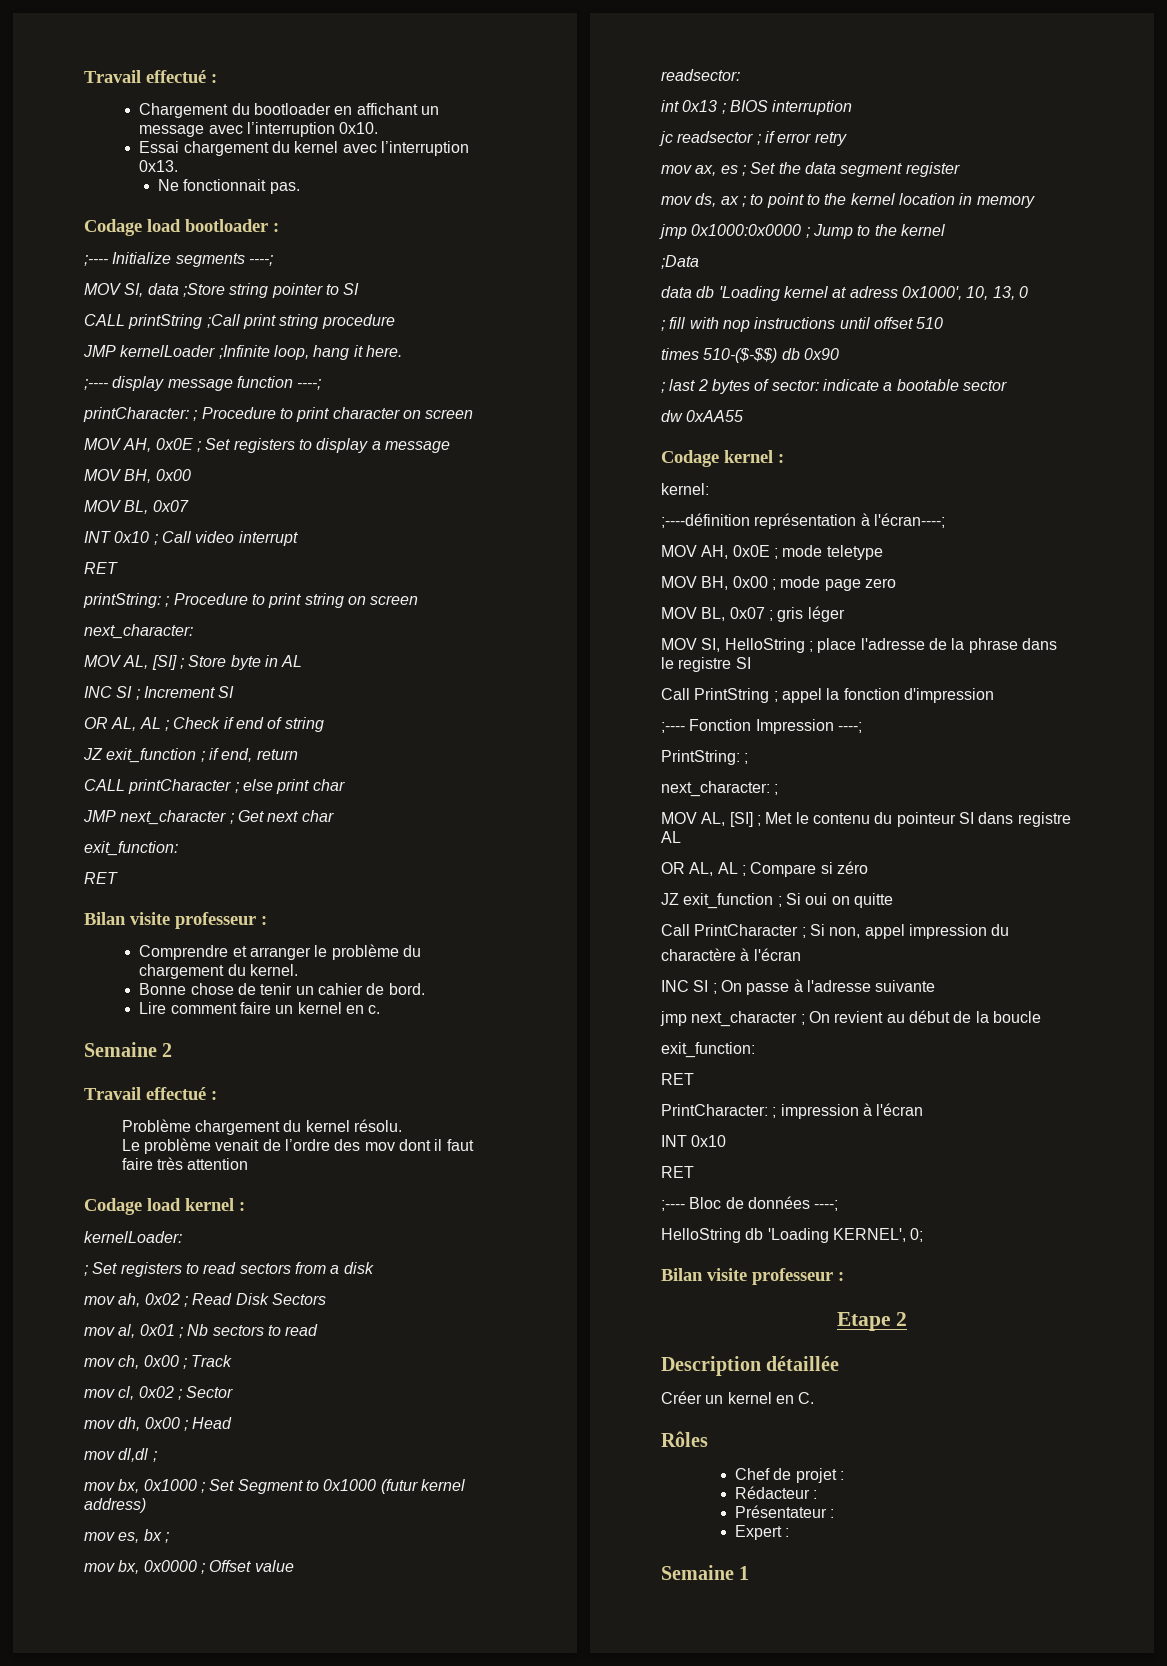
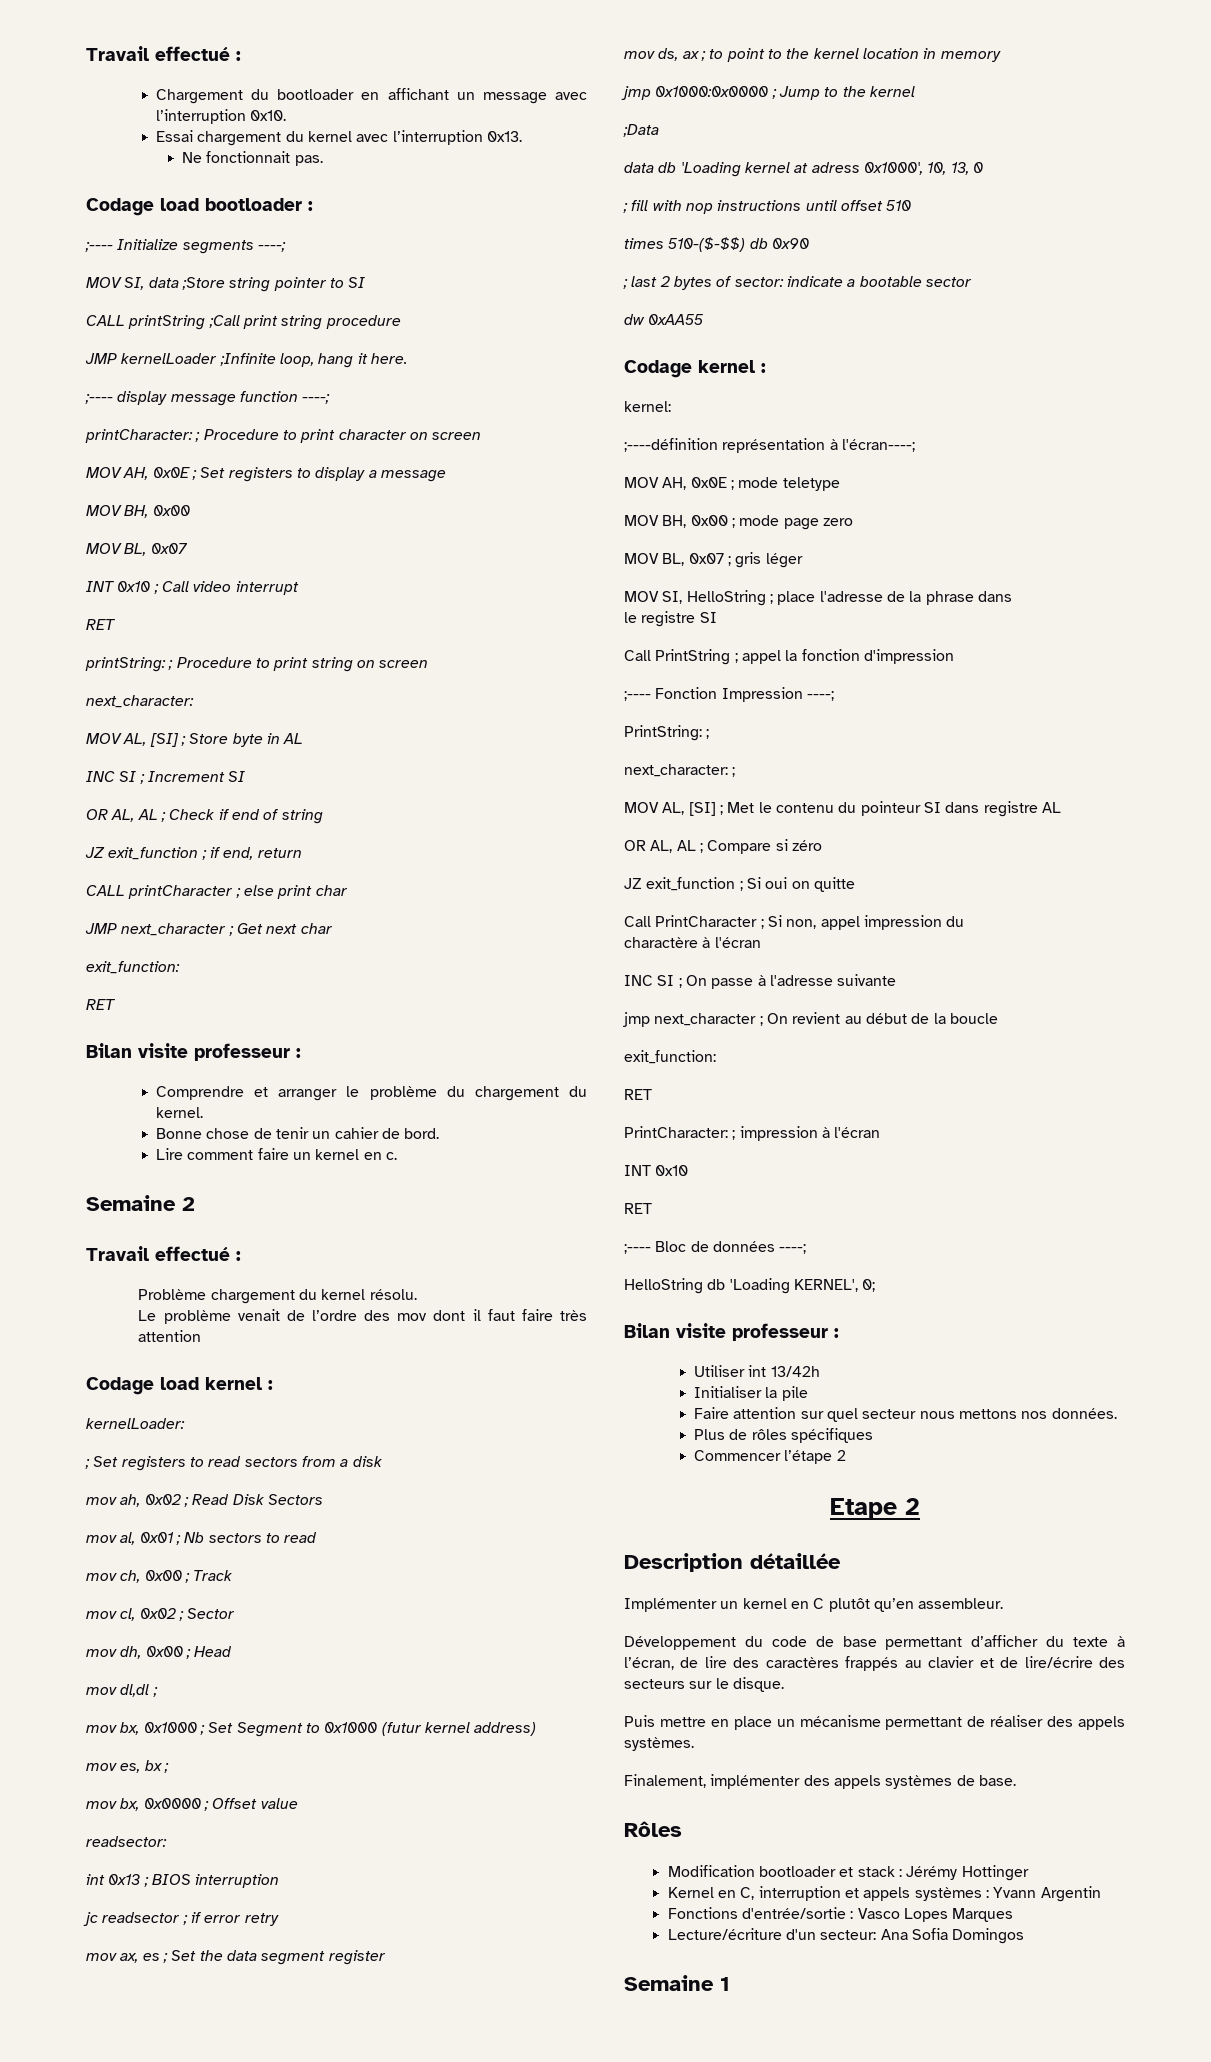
+ Utiliser int 13/42h
+ Initialiser la pile
+ Faire attention sur quel secteur nous mettons nos données.
+ Plus de rôles spécifiques
+ Commencer l’étape 2
- Créer un kernel en C.
+ Implémenter un kernel en C plutôt qu’en assembleur.
+ Développement du code de base permettant d’afficher du texte à l’écran, de lire des caractères frappés au clavier et de lire/écrire des secteurs sur le disque.
+ Puis mettre en place un mécanisme permettant de réaliser des appels systèmes.
+ Finalement, implémenter des appels systèmes de base.
  Rôles
- Chef de projet :
- Rédacteur :
- Présentateur :
- Expert :
+ Modification bootloader et stack : Jérémy Hottinger
+ Kernel en C, interruption et appels systèmes : Yvann Argentin
+ Fonctions d'entrée/sortie : Vasco Lopes Marques
+ Lecture/écriture d'un secteur: Ana Sofia Domingos

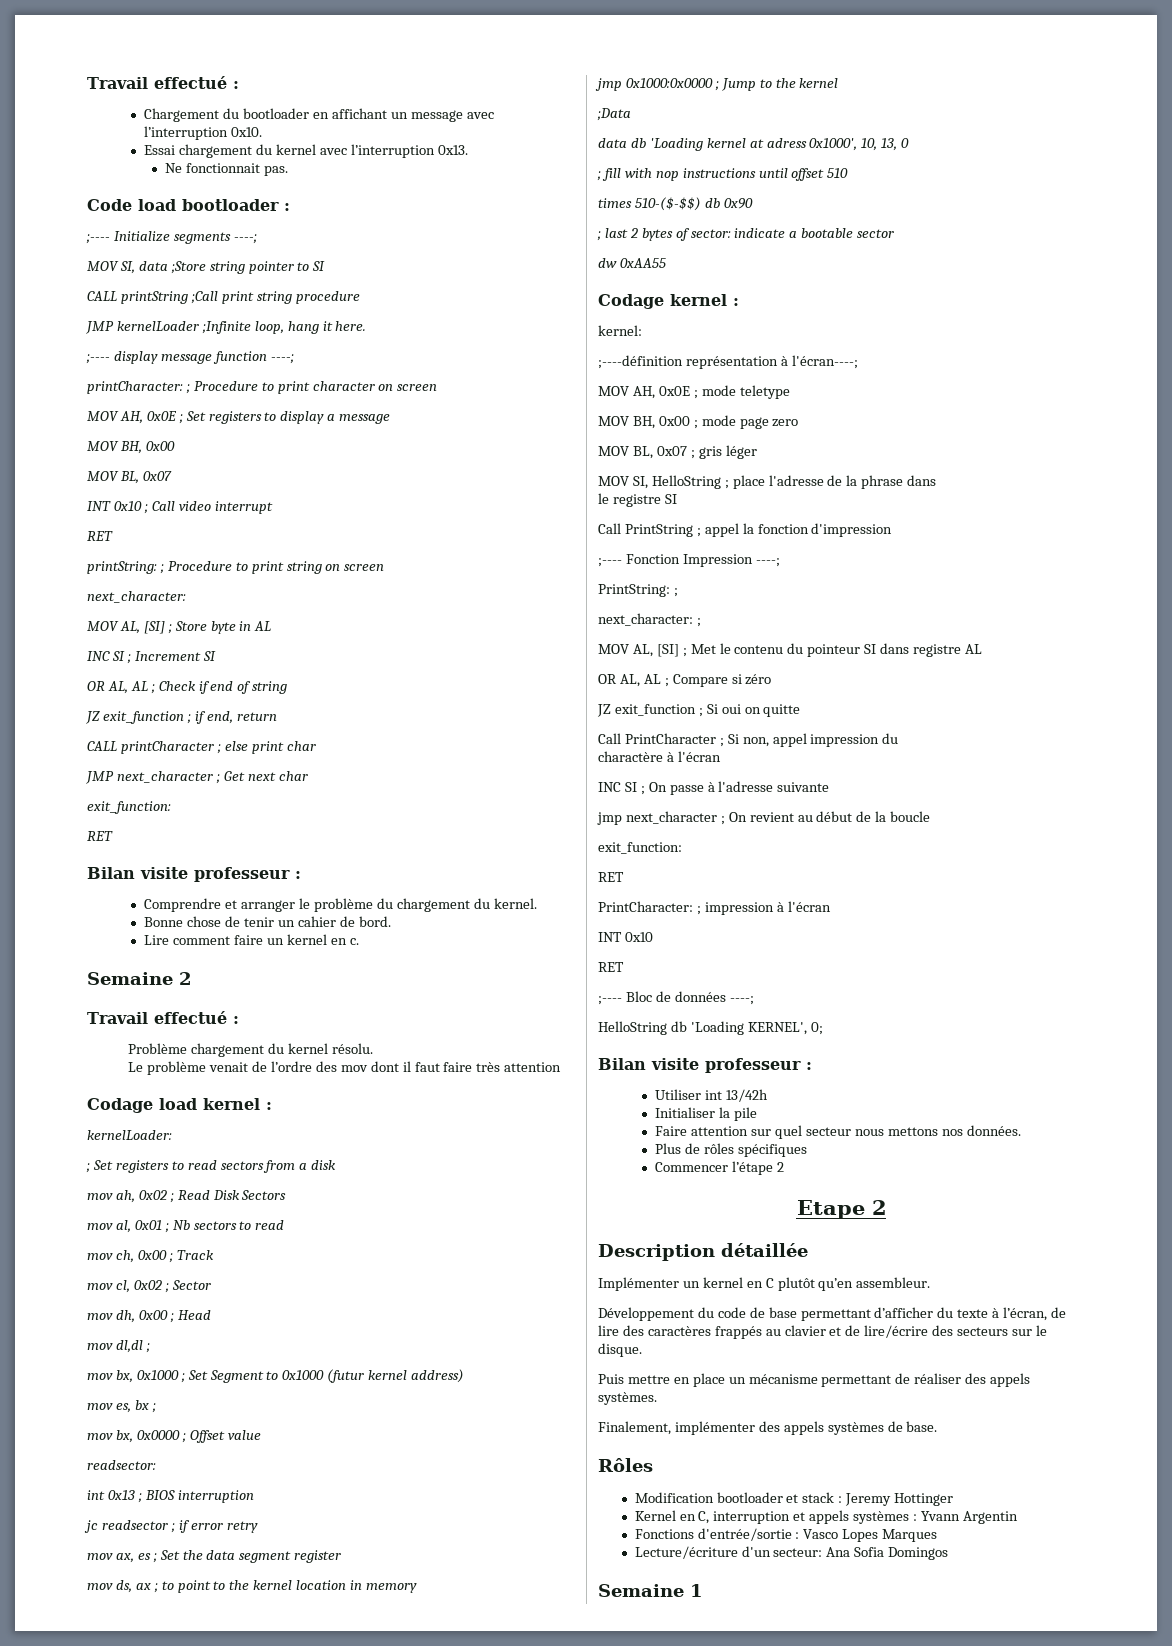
- Codage load bootloader :
+ Code load bootloader :
- Modification bootloader et stack : Jérémy Hottinger
+ Modification bootloader et stack : Jeremy Hottinger

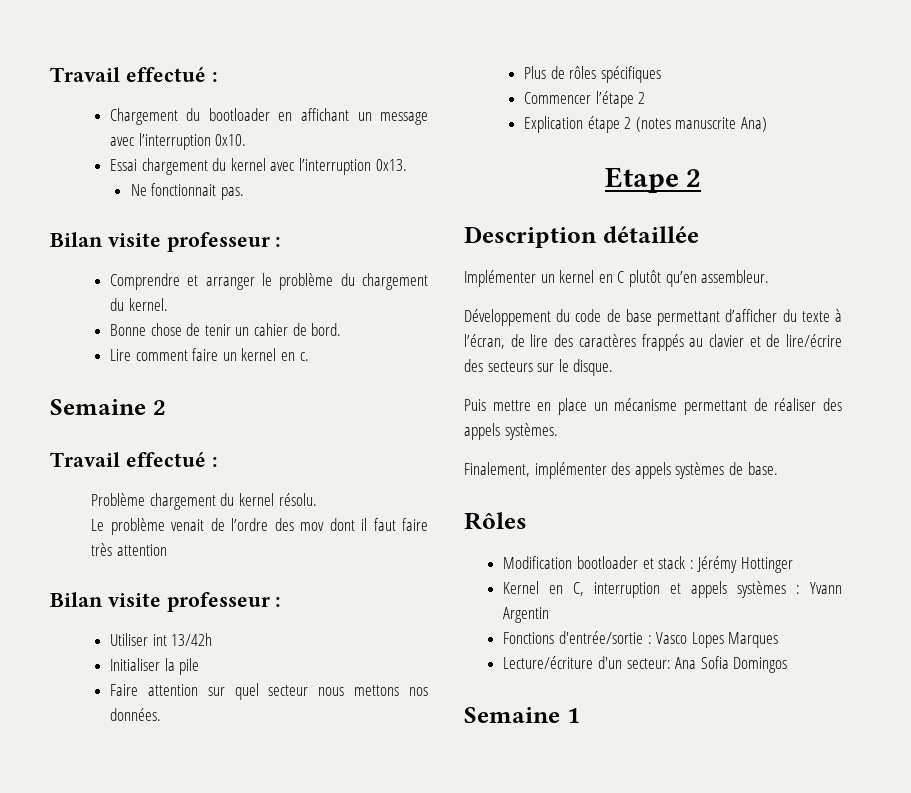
- Code load bootloader :
- ;---- Initialize segments ----;
- MOV SI, data ;Store string pointer to SI
- CALL printString ;Call print string procedure
- JMP kernelLoader ;Infinite loop, hang it here.
- ;---- display message function ----;
- printCharacter: ; Procedure to print character on screen
- MOV AH, 0x0E ; Set registers to display a message
- MOV BH, 0x00
- MOV BL, 0x07
- INT 0x10 ; Call video interrupt
- RET
- printString: ; Procedure to print string on screen
- next_character:
- MOV AL, [SI] ; Store byte in AL
- INC SI ; Increment SI
- OR AL, AL ; Check if end of string
- JZ exit_function ; if end, return
- CALL printCharacter ; else print char
- JMP next_character ; Get next char
- exit_function:
- RET
- Codage load kernel :
- kernelLoader:
- ; Set registers to read sectors from a disk
- mov ah, 0x02 ; Read Disk Sectors
- mov al, 0x01 ; Nb sectors to read
- mov ch, 0x00 ; Track
- mov cl, 0x02 ; Sector
- mov dh, 0x00 ; Head
- mov dl,dl ;
- mov bx, 0x1000 ; Set Segment to 0x1000 (futur kernel address)
- mov es, bx ;
- mov bx, 0x0000 ; Offset value
- readsector:
- int 0x13 ; BIOS interruption
- jc readsector ; if error retry
- mov ax, es ; Set the data segment register
- mov ds, ax ; to point to the kernel location in memory
- jmp 0x1000:0x0000 ; Jump to the kernel
- ;Data
- data db 'Loading kernel at adress 0x1000', 10, 13, 0
- ; fill with nop instructions until offset 510
- times 510-($-$$) db 0x90
- ; last 2 bytes of sector: indicate a bootable sector
- dw 0xAA55
- Codage kernel :
- kernel:
- ;----définition représentation à l'écran----;
- MOV AH, 0x0E ; mode teletype
- MOV BH, 0x00 ; mode page zero
- MOV BL, 0x07 ; gris léger
- MOV SI, HelloString ; place l'adresse de la phrase dans
- le registre SI
- Call PrintString ; appel la fonction d'impression
- ;---- Fonction Impression ----;
- PrintString: ;
- next_character: ;
- MOV AL, [SI] ; Met le contenu du pointeur SI dans registre AL
- OR AL, AL ; Compare si zéro
- JZ exit_function ; Si oui on quitte
- Call PrintCharacter ; Si non, appel impression du
- charactère à l'écran
- INC SI ; On passe à l'adresse suivante
- jmp next_character ; On revient au début de la boucle
- exit_function:
- RET
- PrintCharacter: ; impression à l'écran
- INT 0x10
- RET
- ;---- Bloc de données ----;
- HelloString db 'Loading KERNEL', 0;
+ Explication étape 2 (notes manuscrite Ana)
- Modification bootloader et stack : Jeremy Hottinger
+ Modification bootloader et stack : Jérémy Hottinger

